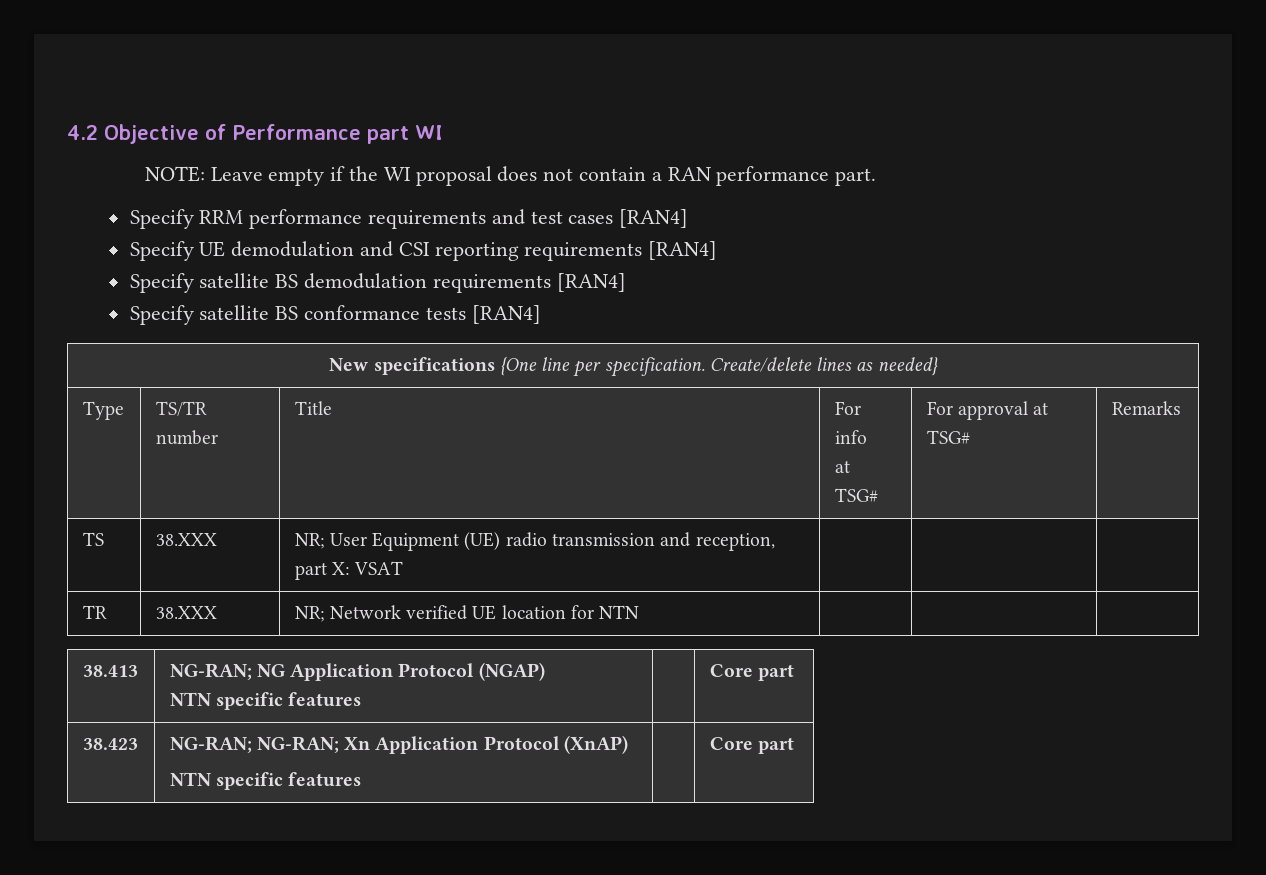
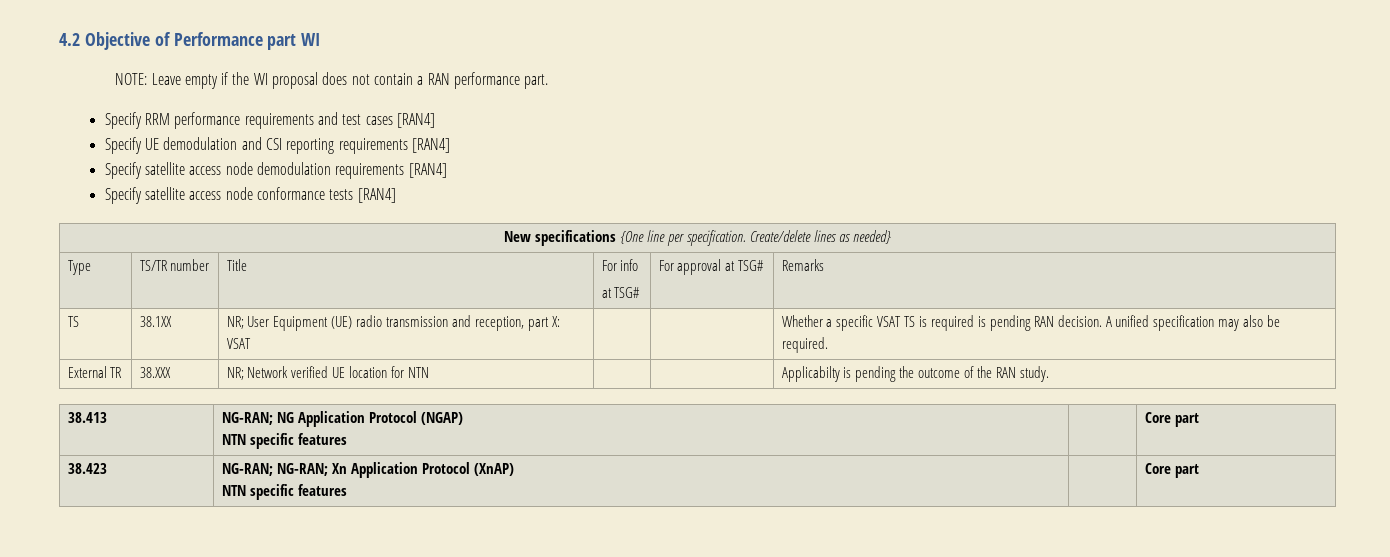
- Specify satellite BS demodulation requirements [RAN4]
+ Specify satellite access node demodulation requirements [RAN4]
- Specify satellite BS conformance tests [RAN4]
+ Specify satellite access node conformance tests [RAN4]
- TS | 38.XXX | NR; User Equipment (UE) radio transmission and reception, part X: VSAT | | |
- TR | 38.XXX | NR; Network verified UE location for NTN | | |
+ TS | 38.1XX | NR; User Equipment (UE) radio transmission and reception, part X: VSAT | | | Whether a specific VSAT TS is required is pending RAN decision. A unified specification may also be required.
+ External TR | 38.XXX | NR; Network verified UE location for NTN | | | Applicabilty is pending the outcome of the RAN study.

